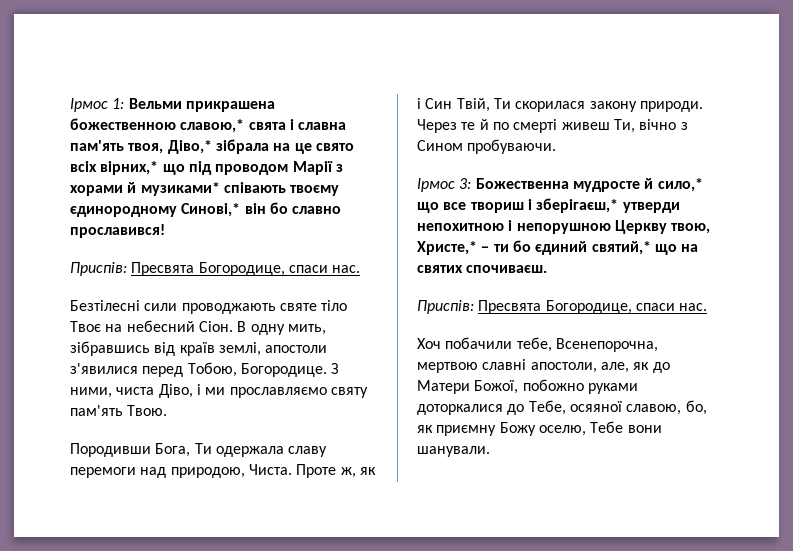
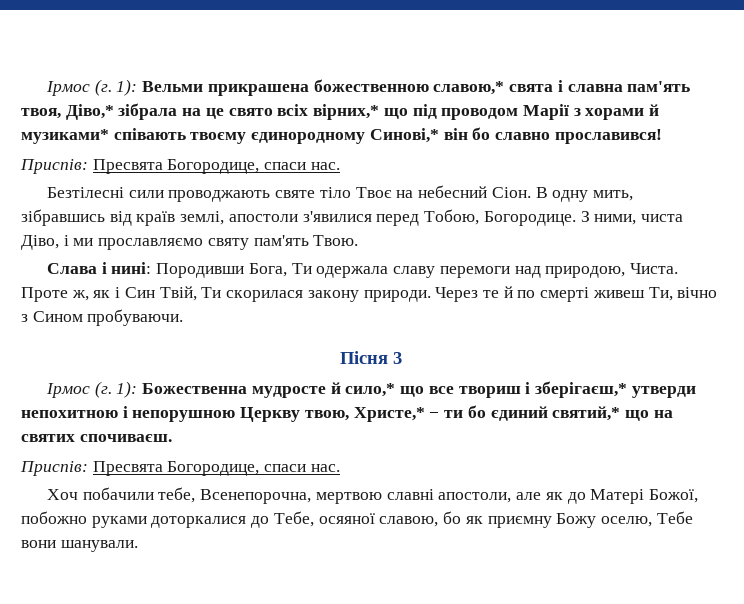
- Ірмос 1: Вельми прикрашена божественною славою,* свята і славна пам'ять твоя, Діво,* зібрала на це свято всіх вірних,* що під проводом Марії з хорами й музиками* співають твоєму єдинородному Синові,* він бо славно прославився!
+ Ірмос (г. 1): Вельми прикрашена божественною славою,* свята і славна пам'ять твоя, Діво,* зібрала на це свято всіх вірних,* що під проводом Марії з хорами й музиками* співають твоєму єдинородному Синові,* він бо славно прославився!
- Породивши Бога, Ти одержала славу перемоги над природою, Чиста.
+ Слава і нині: Породивши Бога, Ти одержала славу перемоги над природою, Чиста.
- Ірмос 3: Божественна мудросте й сило,* що все твориш і зберігаєш,* утверди непохитною і непорушною Церкву твою, Христе,* − ти бо єдиний святий,* що на святих спочиваєш.
+ Пісня 3
+ Ірмос (г. 1): Божественна мудросте й сило,* що все твориш і зберігаєш,* утверди непохитною і непорушною Церкву твою, Христе,* − ти бо єдиний святий,* що на святих спочиваєш.
- Хоч побачили тебе, Всенепорочна, мертвою славні апостоли, але, як до Матери Божої, побожно руками доторкалися до Тебе, осяяної славою, бо, як приємну Божу оселю, Тебе вони шанували.
+ Хоч побачили тебе, Всенепорочна, мертвою славні апостоли, але як до Матері Божої, побожно руками доторкалися до Тебе, осяяної славою, бо як приємну Божу оселю, Тебе вони шанували.

